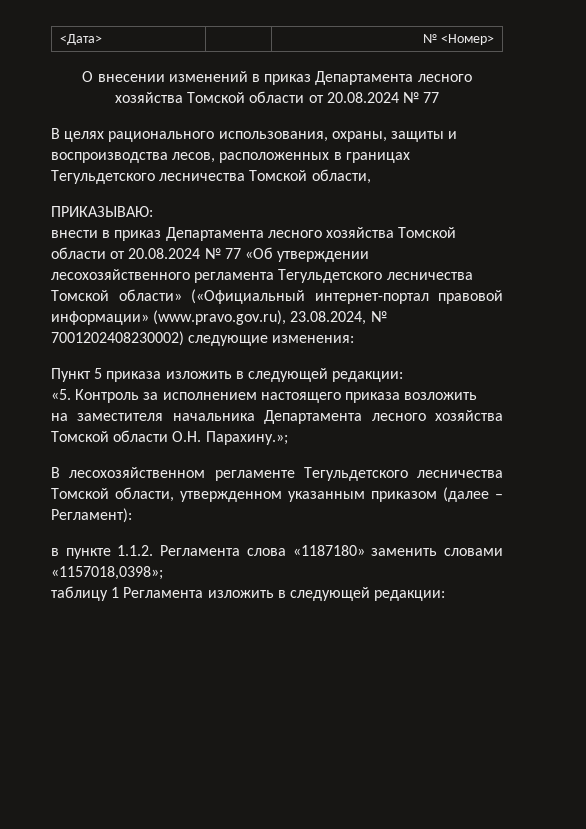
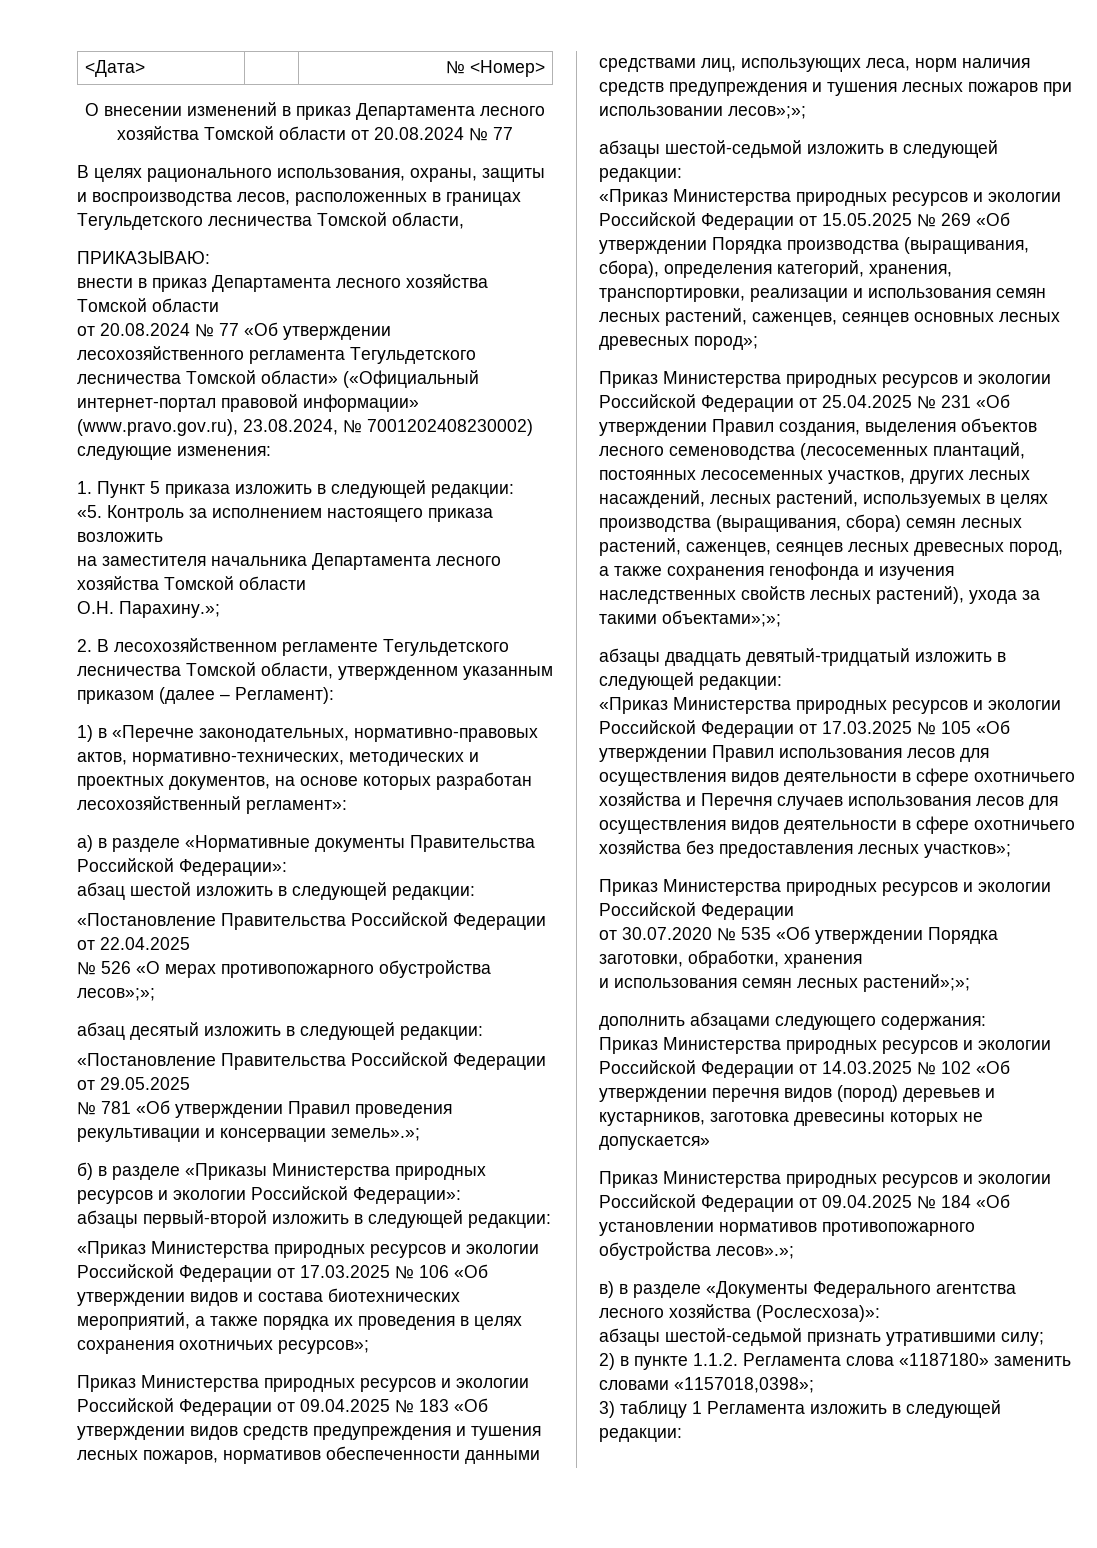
- внести в приказ Департамента лесного хозяйства Томской области от 20.08.2024 № 77 «Об утверждении лесохозяйственного регламента Тегульдетского лесничества Томской области» («Официальный интернет-портал правовой информации» (www.pravo.gov.ru), 23.08.2024, № 7001202408230002) следующие изменения:
+ внести в приказ Департамента лесного хозяйства Томской области
+ от 20.08.2024 № 77 «Об утверждении лесохозяйственного регламента Тегульдетского лесничества Томской области» («Официальный интернет-портал правовой информации» (www.pravo.gov.ru), 23.08.2024, № 7001202408230002) следующие изменения:
- Пункт 5 приказа изложить в следующей редакции:
+ 1. Пункт 5 приказа изложить в следующей редакции:
- на заместителя начальника Департамента лесного хозяйства Томской области О.Н. Парахину.»;
+ на заместителя начальника Департамента лесного хозяйства Томской области
+ О.Н. Парахину.»;
- В лесохозяйственном регламенте Тегульдетского лесничества Томской области, утвержденном указанным приказом (далее – Регламент):
+ 2. В лесохозяйственном регламенте Тегульдетского лесничества Томской области, утвержденном указанным приказом (далее – Регламент):
- в пункте 1.1.2. Регламента слова «1187180» заменить словами «1157018,0398»;
+ 1) в «Перечне законодательных, нормативно-правовых актов, нормативно-технических, методических и проектных документов, на основе которых разработан лесохозяйственный регламент»:
+ а) в разделе «Нормативные документы Правительства Российской Федерации»:
+ абзац шестой изложить в следующей редакции:
+ «Постановление Правительства Российской Федерации от 22.04.2025
+ № 526 «О мерах противопожарного обустройства лесов»;»;
+ абзац десятый изложить в следующей редакции:
+ «Постановление Правительства Российской Федерации от 29.05.2025
+ № 781 «Об утверждении Правил проведения рекультивации и консервации земель».»;
+ б) в разделе «Приказы Министерства природных ресурсов и экологии Российской Федерации»:
+ абзацы первый-второй изложить в следующей редакции:
+ «Приказ Министерства природных ресурсов и экологии Российской Федерации от 17.03.2025 № 106 «Об утверждении видов и состава биотехнических мероприятий, а также порядка их проведения в целях сохранения охотничьих ресурсов»;
+ Приказ Министерства природных ресурсов и экологии Российской Федерации от 09.04.2025 № 183 «Об утверждении видов средств предупреждения и тушения лесных пожаров, нормативов обеспеченности данными средствами лиц, использующих леса, норм наличия средств предупреждения и тушения лесных пожаров при использовании лесов»;»;
+ абзацы шестой-седьмой изложить в следующей редакции:
+ «Приказ Министерства природных ресурсов и экологии Российской Федерации от 15.05.2025 № 269 «Об утверждении Порядка производства (выращивания, сбора), определения категорий, хранения, транспортировки, реализации и использования семян лесных растений, саженцев, сеянцев основных лесных древесных пород»;
+ Приказ Министерства природных ресурсов и экологии Российской Федерации от 25.04.2025 № 231 «Об утверждении Правил создания, выделения объектов лесного семеноводства (лесосеменных плантаций, постоянных лесосеменных участков, других лесных насаждений, лесных растений, используемых в целях производства (выращивания, сбора) семян лесных растений, саженцев, сеянцев лесных древесных пород, а также сохранения генофонда и изучения наследственных свойств лесных растений), ухода за такими объектами»;»;
+ абзацы двадцать девятый-тридцатый изложить в следующей редакции:
+ «Приказ Министерства природных ресурсов и экологии Российской Федерации от 17.03.2025 № 105 «Об утверждении Правил использования лесов для осуществления видов деятельности в сфере охотничьего хозяйства и Перечня случаев использования лесов для осуществления видов деятельности в сфере охотничьего хозяйства без предоставления лесных участков»;
+ Приказ Министерства природных ресурсов и экологии Российской Федерации
+ от 30.07.2020 № 535 «Об утверждении Порядка заготовки, обработки, хранения
+ и использования семян лесных растений»;»;
+ дополнить абзацами следующего содержания:
+ Приказ Министерства природных ресурсов и экологии Российской Федерации от 14.03.2025 № 102 «Об утверждении перечня видов (пород) деревьев и кустарников, заготовка древесины которых не допускается»
+ Приказ Министерства природных ресурсов и экологии Российской Федерации от 09.04.2025 № 184 «Об установлении нормативов противопожарного обустройства лесов».»;
+ в) в разделе «Документы Федерального агентства лесного хозяйства (Рослесхоза)»:
+ абзацы шестой-седьмой признать утратившими силу;
+ 2) в пункте 1.1.2. Регламента слова «1187180» заменить словами «1157018,0398»;
- таблицу 1 Регламента изложить в следующей редакции:
+ 3) таблицу 1 Регламента изложить в следующей редакции:

